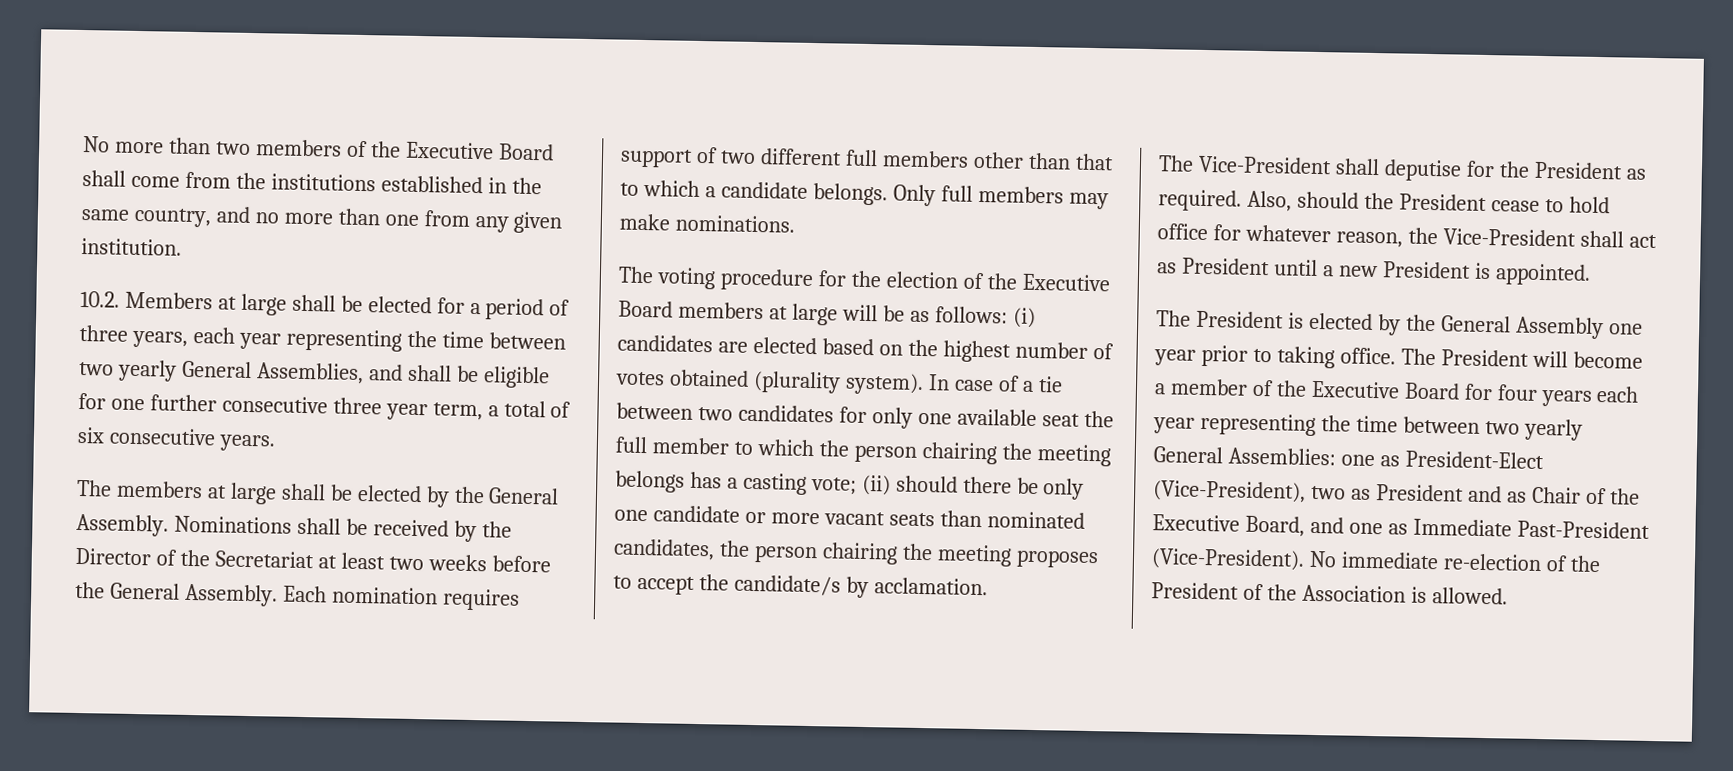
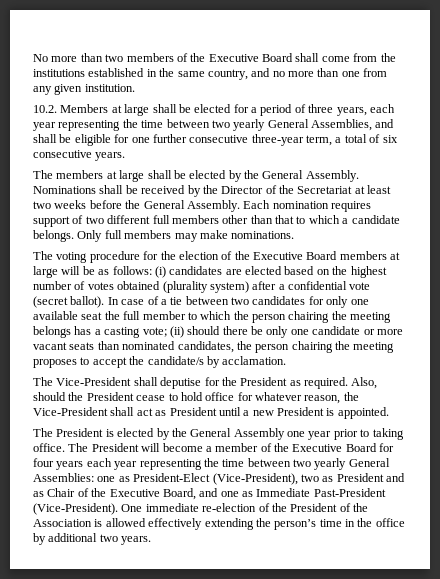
- 10.2. Members at large shall be elected for a period of three years, each year representing the time between two yearly General Assemblies, and shall be eligible for one further consecutive three year term, a total of six consecutive years.
+ 10.2. Members at large shall be elected for a period of three years, each year representing the time between two yearly General Assemblies, and shall be eligible for one further consecutive three-year term, a total of six consecutive years.
- The voting procedure for the election of the Executive Board members at large will be as follows: (i) candidates are elected based on the highest number of votes obtained (plurality system).
+ The voting procedure for the election of the Executive Board members at large will be as follows: (i) candidates are elected based on the highest number of votes obtained (plurality system) after a confidential vote (secret ballot).
- No immediate re-election of the President of the Association is allowed.
+ One immediate re-election of the President of the Association is allowed effectively extending the person’s time in the office by additional two years.

